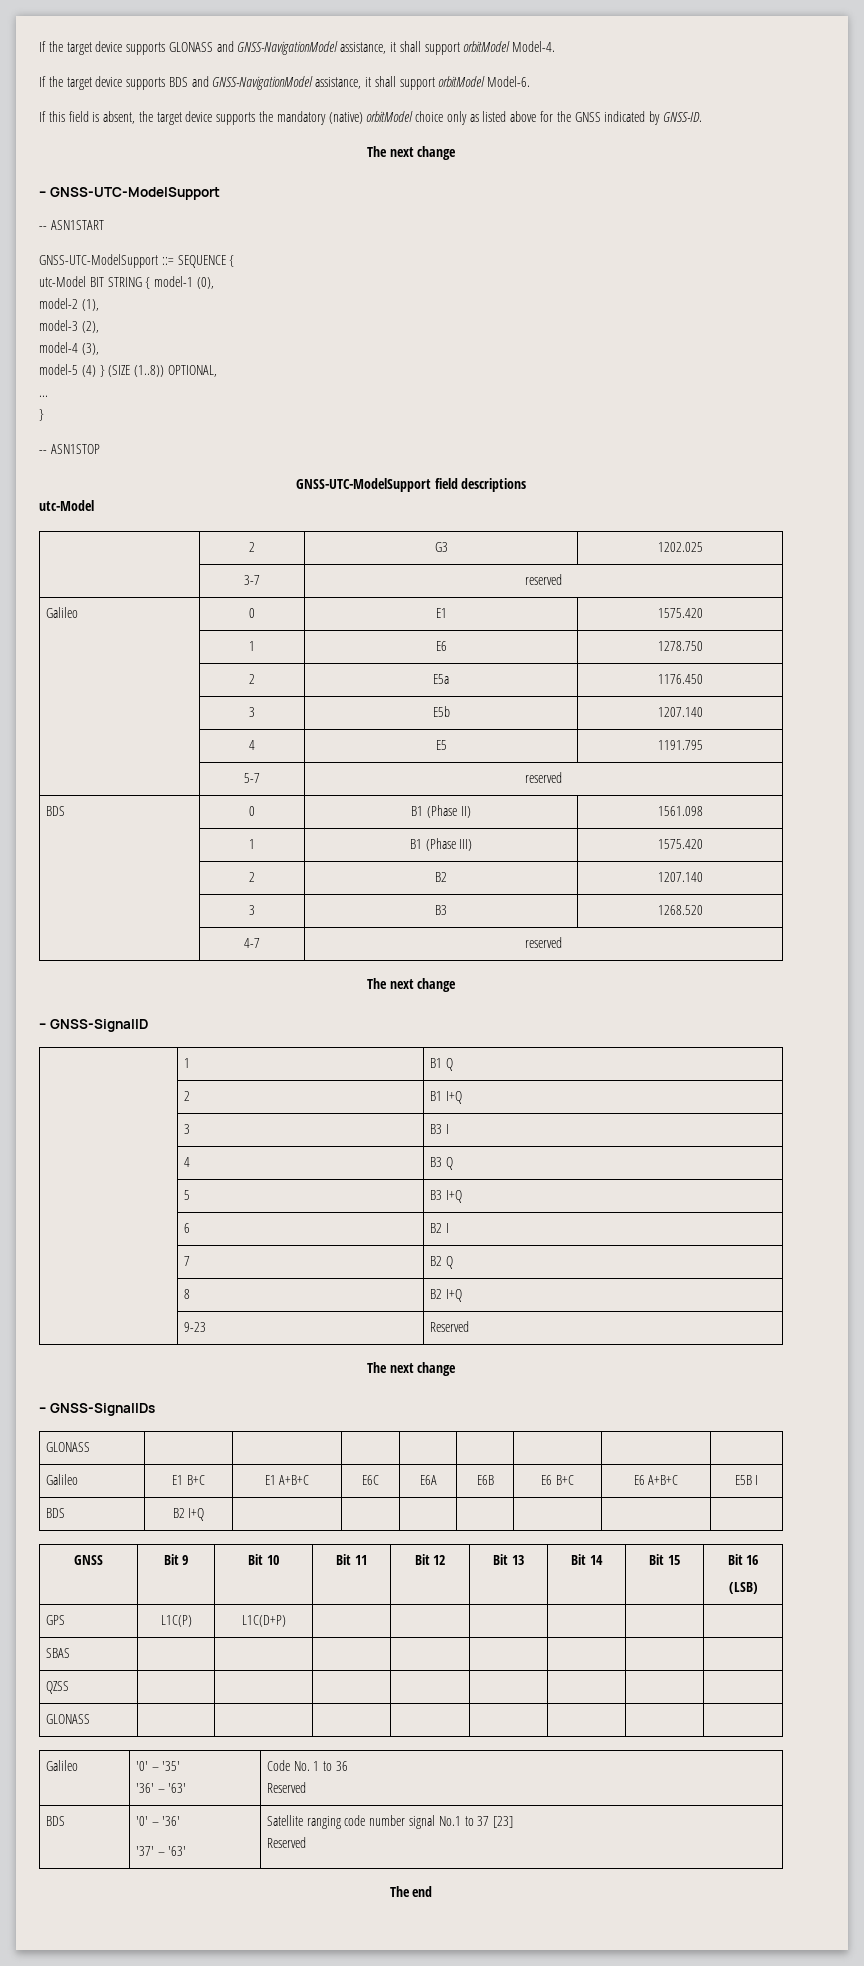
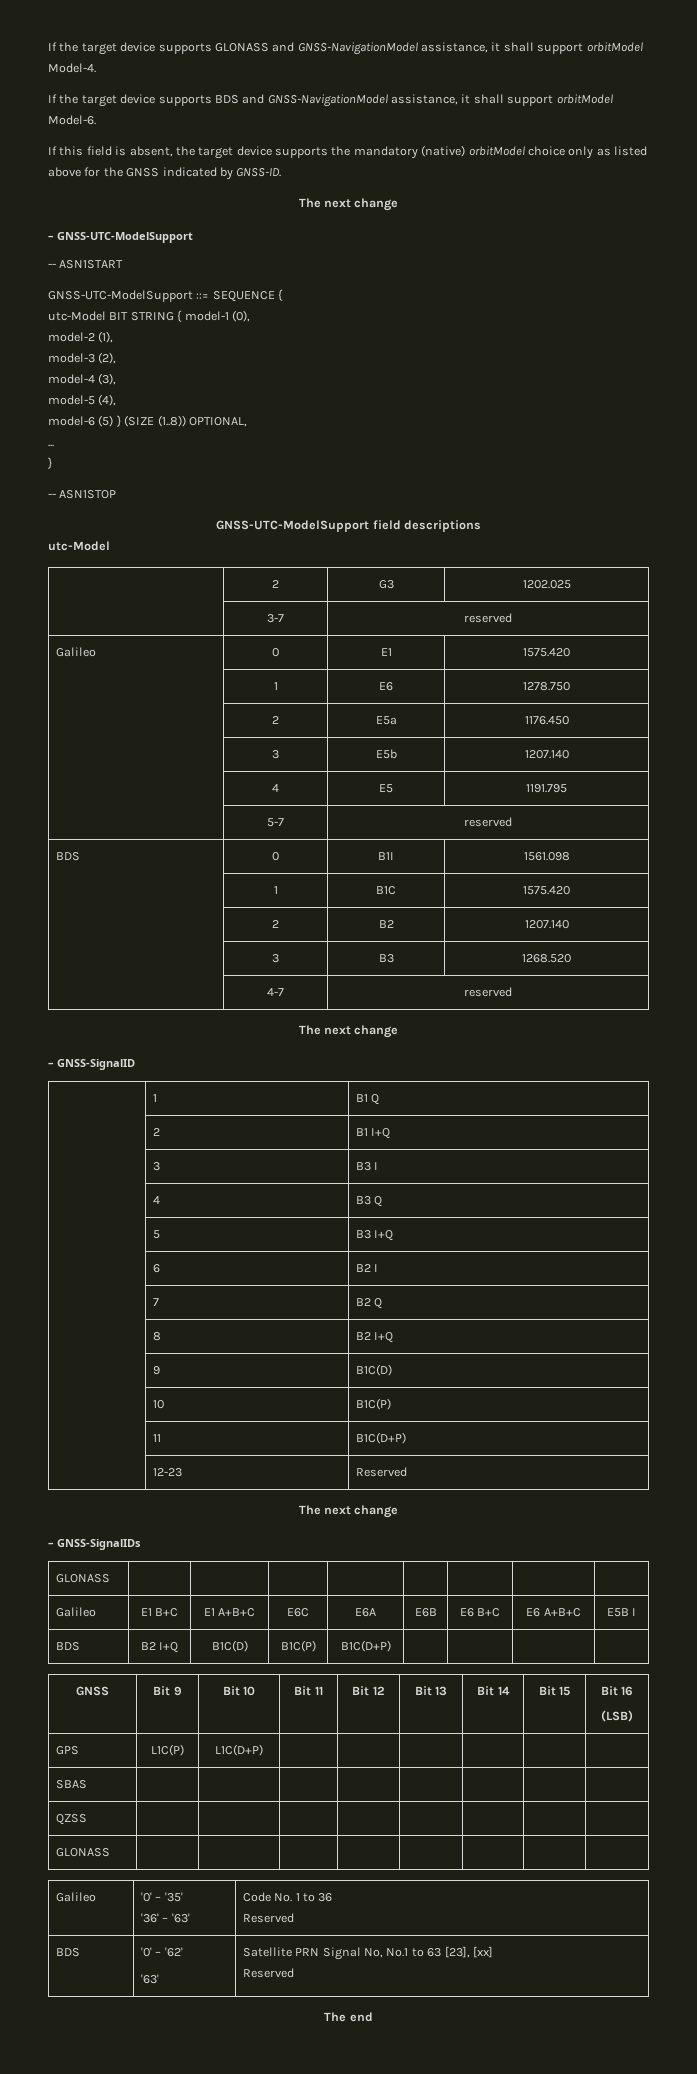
- model-5 (4) } (SIZE (1..8)) OPTIONAL,
+ model-5 (4),
+ model-6 (5) } (SIZE (1..8)) OPTIONAL,
- BDS | 0 | B1 (Phase II) | 1561.098
+ BDS | 0 | B1I | 1561.098
- | 1 | B1 (Phase III) | 1575.420
+ | 1 | B1C | 1575.420
- | 9-23 | Reserved
+ | 9 | B1C(D)
+ | 10 | B1C(P)
+ | 11 | B1C(D+P)
+ | 12-23 | Reserved
- BDS | B2 I+Q | | | | | | |
+ BDS | B2 I+Q | B1C(D) | B1C(P) | B1C(D+P) | | | |
- BDS | '0' – '36'
- '37' – '63' | Satellite ranging code number signal No.1 to 37 [23]
+ BDS | '0' – '62'
+ '63' | Satellite PRN Signal No, No.1 to 63 [23], [xx]

